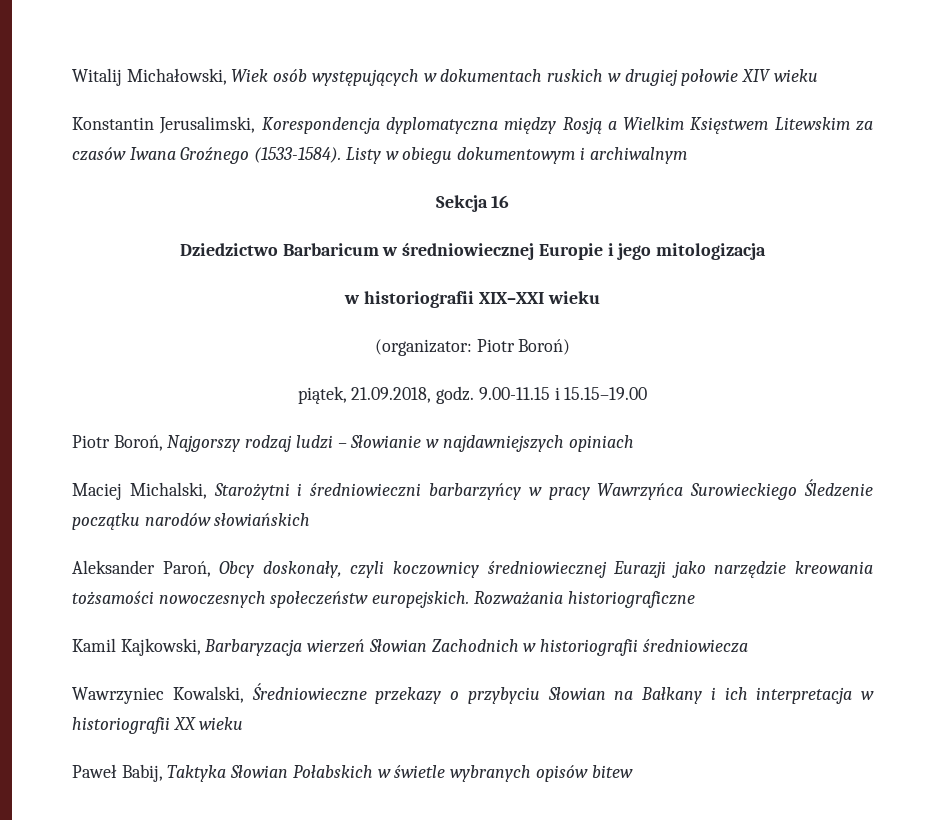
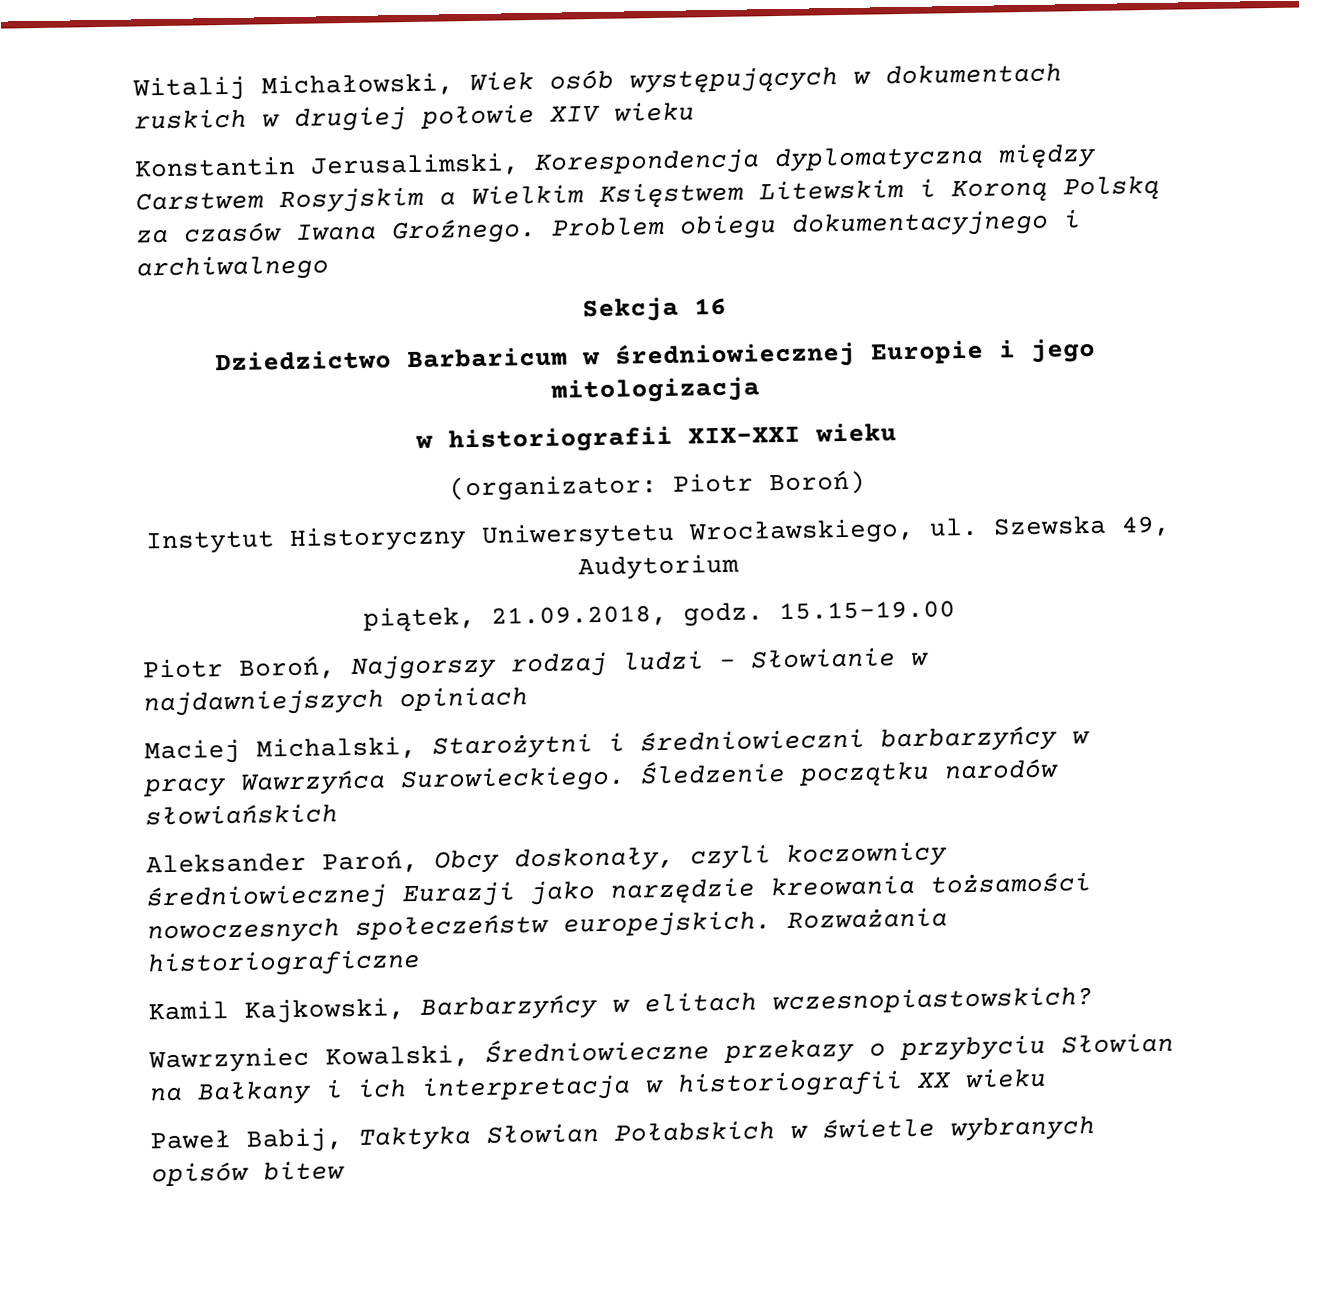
- Konstantin Jerusalimski, Korespondencja dyplomatyczna między Rosją a Wielkim Księstwem Litewskim za czasów Iwana Groźnego (1533-1584). Listy w obiegu dokumentowym i archiwalnym
+ Konstantin Jerusalimski, Korespondencja dyplomatyczna między Carstwem Rosyjskim a Wielkim Księstwem Litewskim i Koroną Polską za czasów Iwana Groźnego. Problem obiegu dokumentacyjnego i archiwalnego
+ Instytut Historyczny Uniwersytetu Wrocławskiego, ul. Szewska 49, Audytorium
- 9.00-11.15 i 15.15–19.00
+ 15.15–19.00
- Maciej Michalski, Starożytni i średniowieczni barbarzyńcy w pracy Wawrzyńca Surowieckiego Śledzenie początku narodów słowiańskich
+ Maciej Michalski, Starożytni i średniowieczni barbarzyńcy w pracy Wawrzyńca Surowieckiego. Śledzenie początku narodów słowiańskich
- Kamil Kajkowski, Barbaryzacja wierzeń Słowian Zachodnich w historiografii średniowiecza
+ Kamil Kajkowski, Barbarzyńcy w elitach wczesnopiastowskich?

